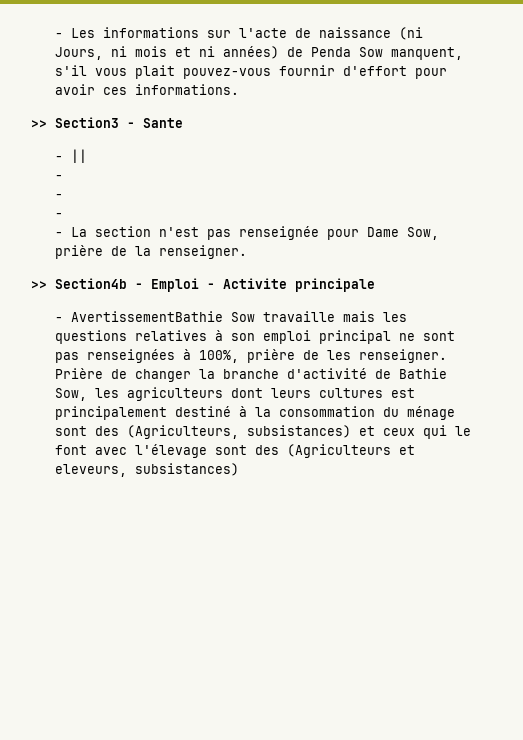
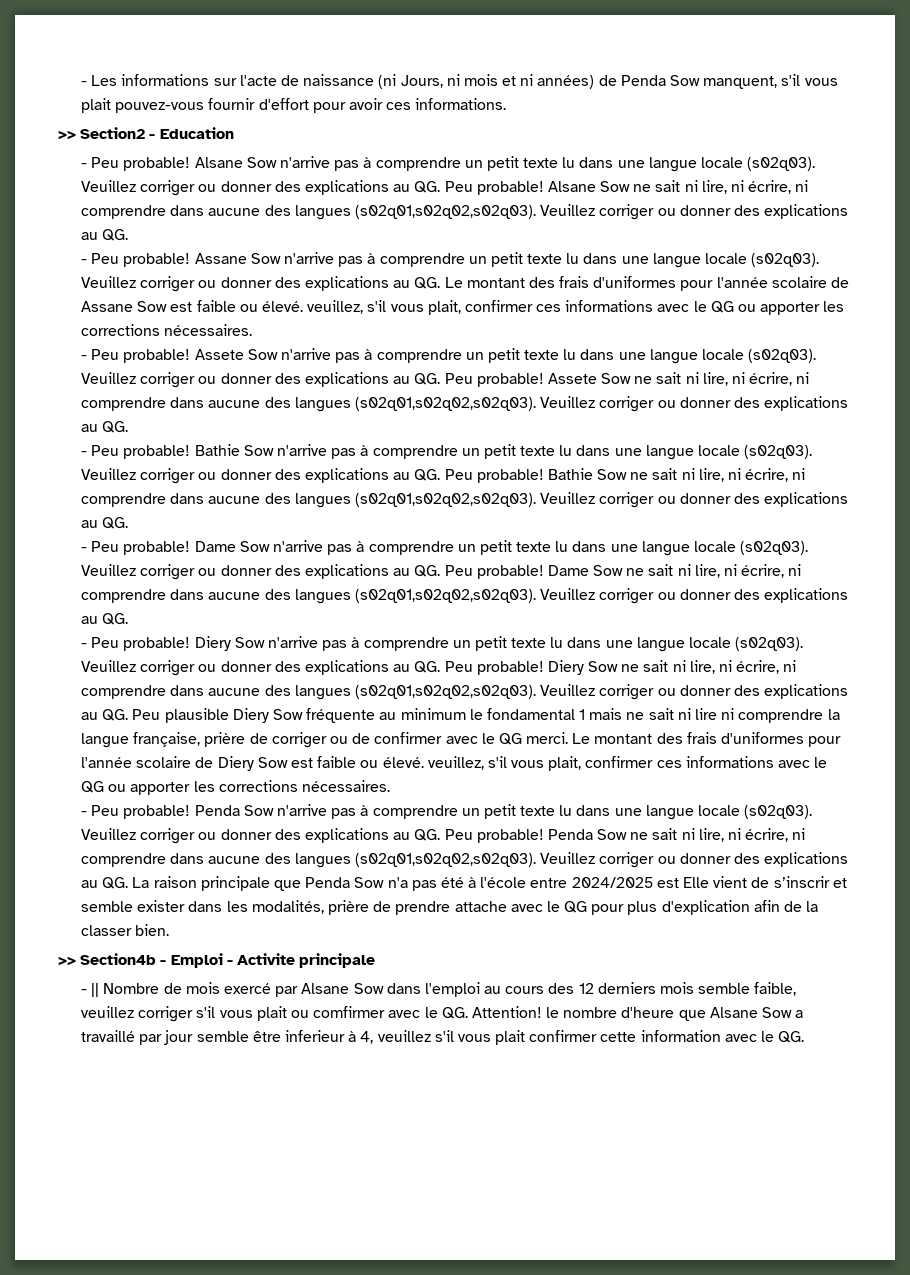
- >> Section3 - Sante
- - ||
- -
- -
- -
- - La section n'est pas renseignée pour Dame Sow, prière de la renseigner.
+ >> Section2 - Education
+ - Peu probable! Alsane Sow n'arrive pas à comprendre un petit texte lu dans une langue locale (s02q03). Veuillez corriger ou donner des explications au QG. Peu probable! Alsane Sow ne sait ni lire, ni écrire, ni comprendre dans aucune des langues (s02q01,s02q02,s02q03). Veuillez corriger ou donner des explications au QG.
+ - Peu probable! Assane Sow n'arrive pas à comprendre un petit texte lu dans une langue locale (s02q03). Veuillez corriger ou donner des explications au QG. Le montant des frais d'uniformes pour l'année scolaire de Assane Sow est faible ou élevé. veuillez, s'il vous plait, confirmer ces informations avec le QG ou apporter les corrections nécessaires.
+ - Peu probable! Assete Sow n'arrive pas à comprendre un petit texte lu dans une langue locale (s02q03). Veuillez corriger ou donner des explications au QG. Peu probable! Assete Sow ne sait ni lire, ni écrire, ni comprendre dans aucune des langues (s02q01,s02q02,s02q03). Veuillez corriger ou donner des explications au QG.
+ - Peu probable! Bathie Sow n'arrive pas à comprendre un petit texte lu dans une langue locale (s02q03). Veuillez corriger ou donner des explications au QG. Peu probable! Bathie Sow ne sait ni lire, ni écrire, ni comprendre dans aucune des langues (s02q01,s02q02,s02q03). Veuillez corriger ou donner des explications au QG.
+ - Peu probable! Dame Sow n'arrive pas à comprendre un petit texte lu dans une langue locale (s02q03). Veuillez corriger ou donner des explications au QG. Peu probable! Dame Sow ne sait ni lire, ni écrire, ni comprendre dans aucune des langues (s02q01,s02q02,s02q03). Veuillez corriger ou donner des explications au QG.
+ - Peu probable! Diery Sow n'arrive pas à comprendre un petit texte lu dans une langue locale (s02q03). Veuillez corriger ou donner des explications au QG. Peu probable! Diery Sow ne sait ni lire, ni écrire, ni comprendre dans aucune des langues (s02q01,s02q02,s02q03). Veuillez corriger ou donner des explications au QG. Peu plausible Diery Sow fréquente au minimum le fondamental 1 mais ne sait ni lire ni comprendre la langue française, prière de corriger ou de confirmer avec le QG merci. Le montant des frais d'uniformes pour l'année scolaire de Diery Sow est faible ou élevé. veuillez, s'il vous plait, confirmer ces informations avec le QG ou apporter les corrections nécessaires.
+ - Peu probable! Penda Sow n'arrive pas à comprendre un petit texte lu dans une langue locale (s02q03). Veuillez corriger ou donner des explications au QG. Peu probable! Penda Sow ne sait ni lire, ni écrire, ni comprendre dans aucune des langues (s02q01,s02q02,s02q03). Veuillez corriger ou donner des explications au QG. La raison principale que Penda Sow n'a pas été à l'école entre 2024/2025 est Elle vient de s’inscrir et semble exister dans les modalités, prière de prendre attache avec le QG pour plus d'explication afin de la classer bien.
- - AvertissementBathie Sow travaille mais les questions relatives à son emploi principal ne sont pas renseignées à 100%, prière de les renseigner. Prière de changer la branche d'activité de Bathie Sow, les agriculteurs dont leurs cultures est principalement destiné à la consommation du ménage sont des (Agriculteurs, subsistances) et ceux qui le font avec l'élevage sont des (Agriculteurs et eleveurs, subsistances)
+ - || Nombre de mois exercé par Alsane Sow dans l'emploi au cours des 12 derniers mois semble faible, veuillez corriger s'il vous plait ou comfirmer avec le QG. Attention! le nombre d'heure que Alsane Sow a travaillé par jour semble être inferieur à 4, veuillez s'il vous plait confirmer cette information avec le QG.

